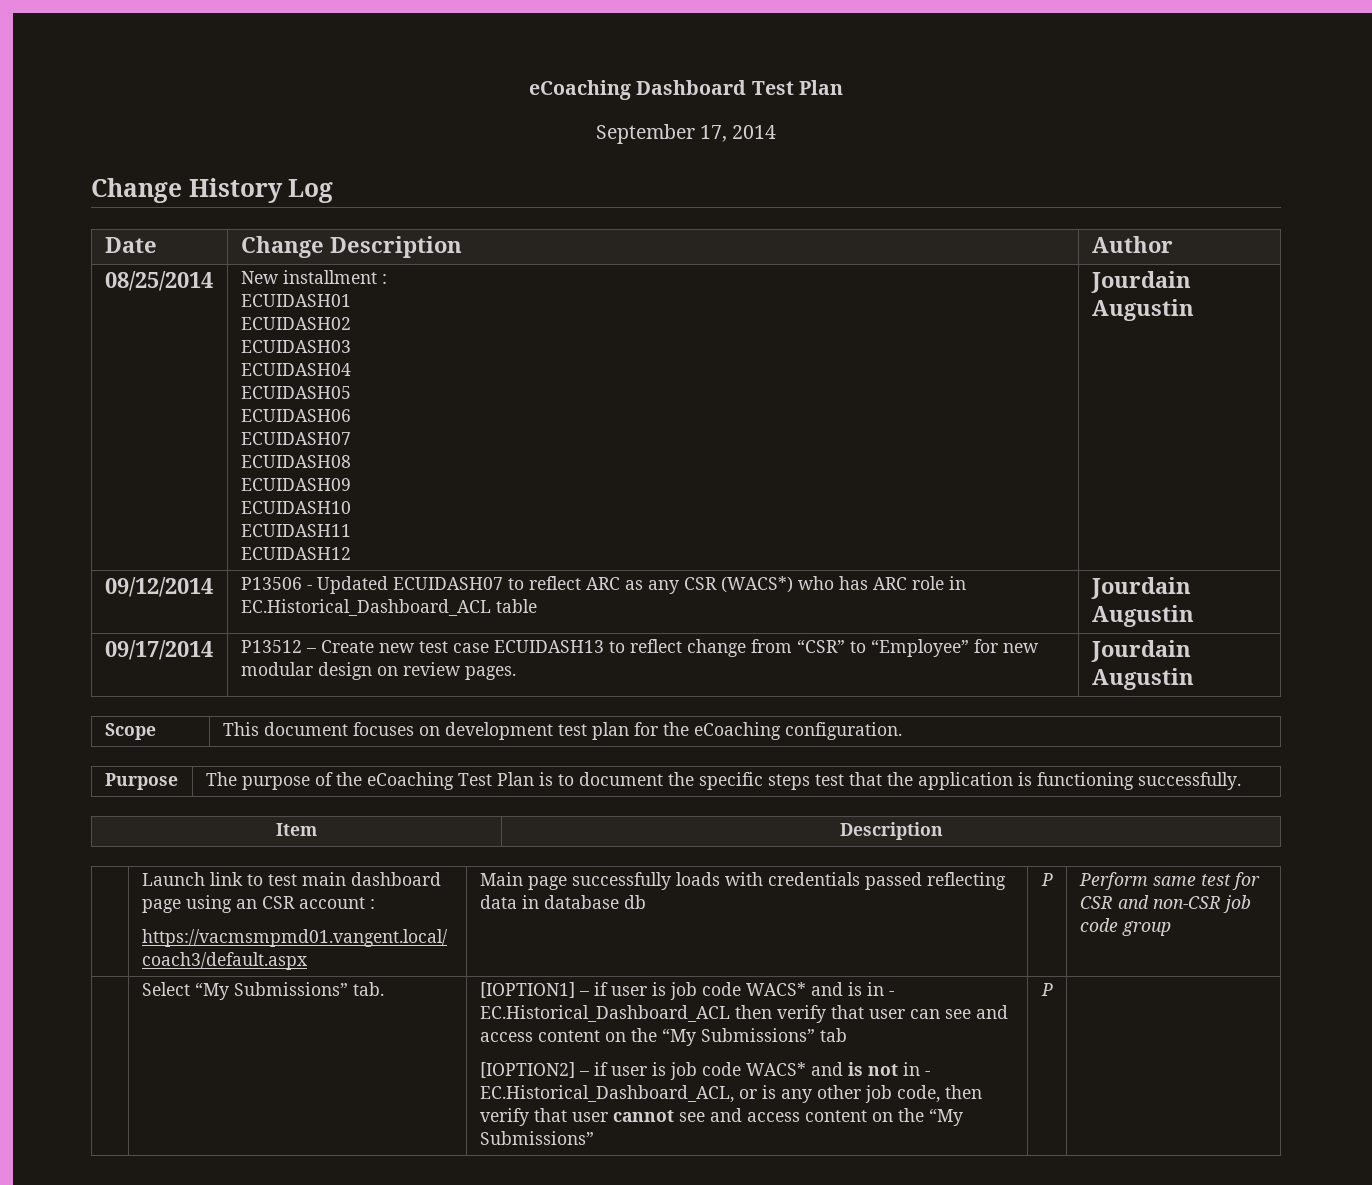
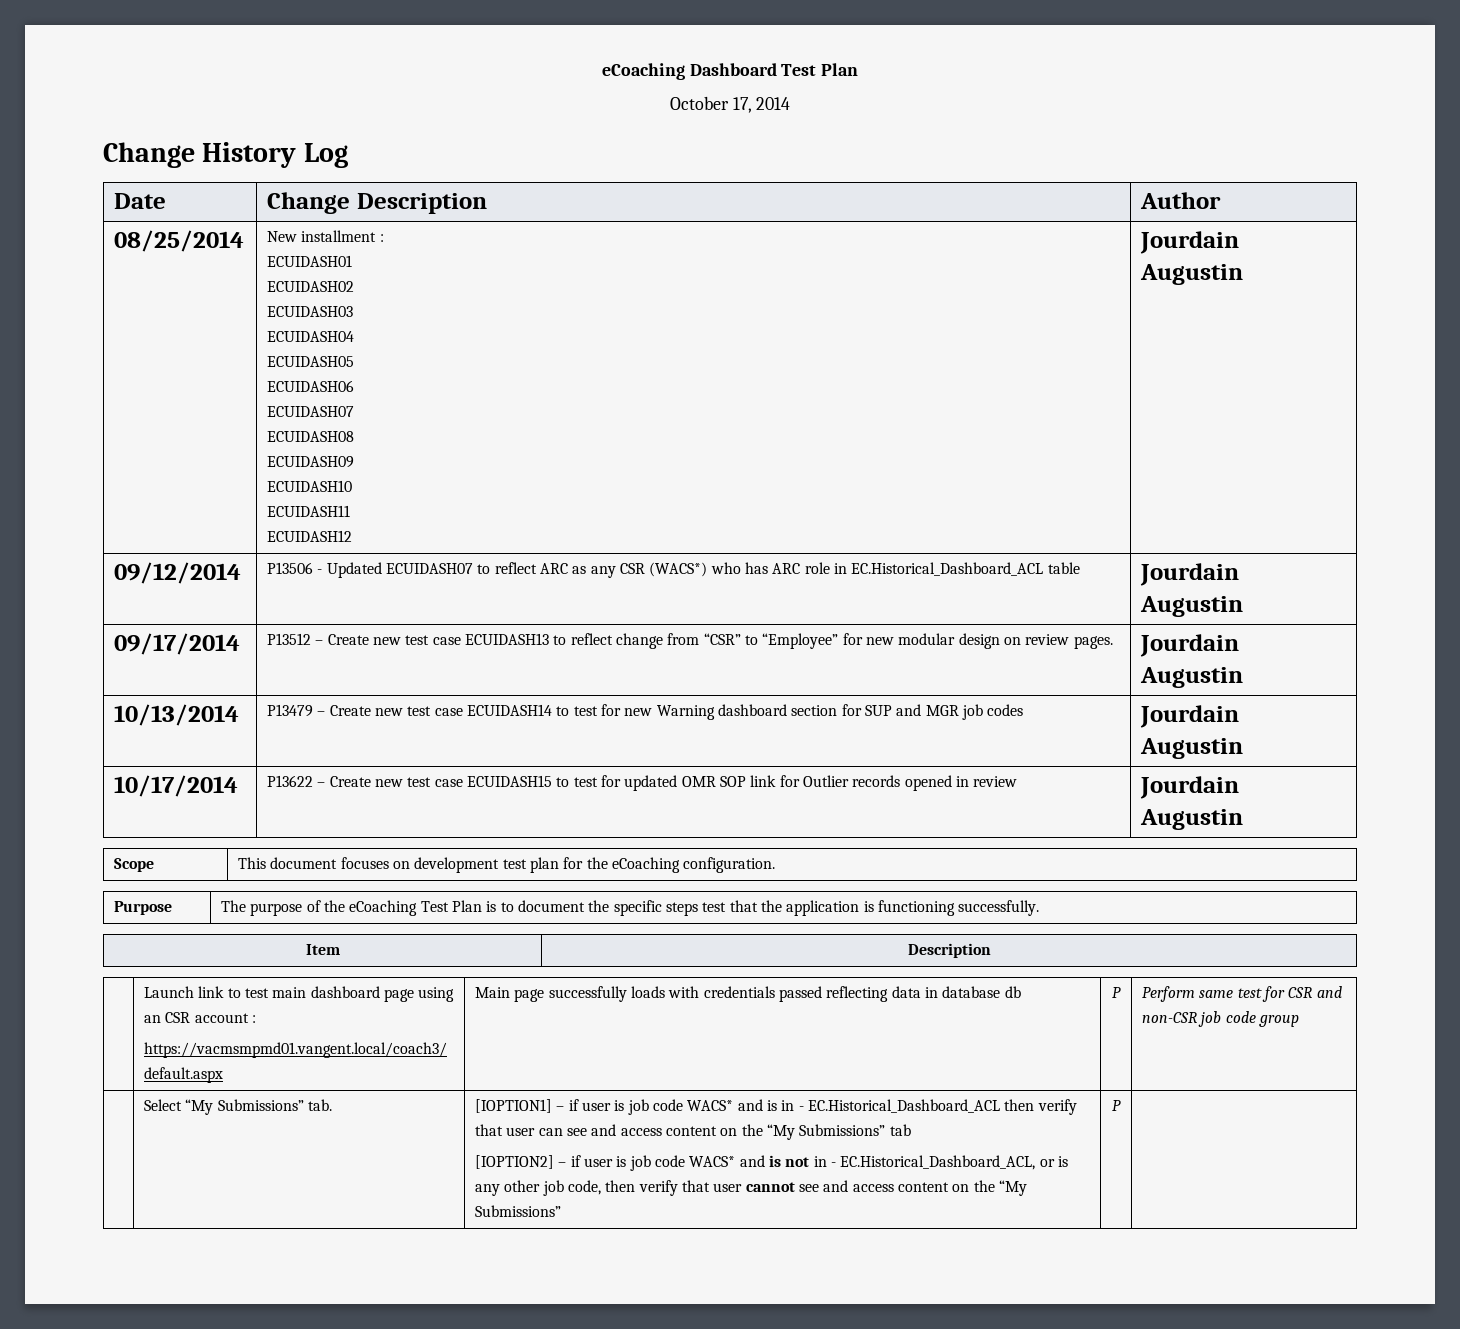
- September 17, 2014
+ October 17, 2014
+ 10/13/2014 | P13479 – Create new test case ECUIDASH14 to test for new Warning dashboard section for SUP and MGR job codes | Jourdain Augustin
+ 10/17/2014 | P13622 – Create new test case ECUIDASH15 to test for updated OMR SOP link for Outlier records opened in review | Jourdain Augustin

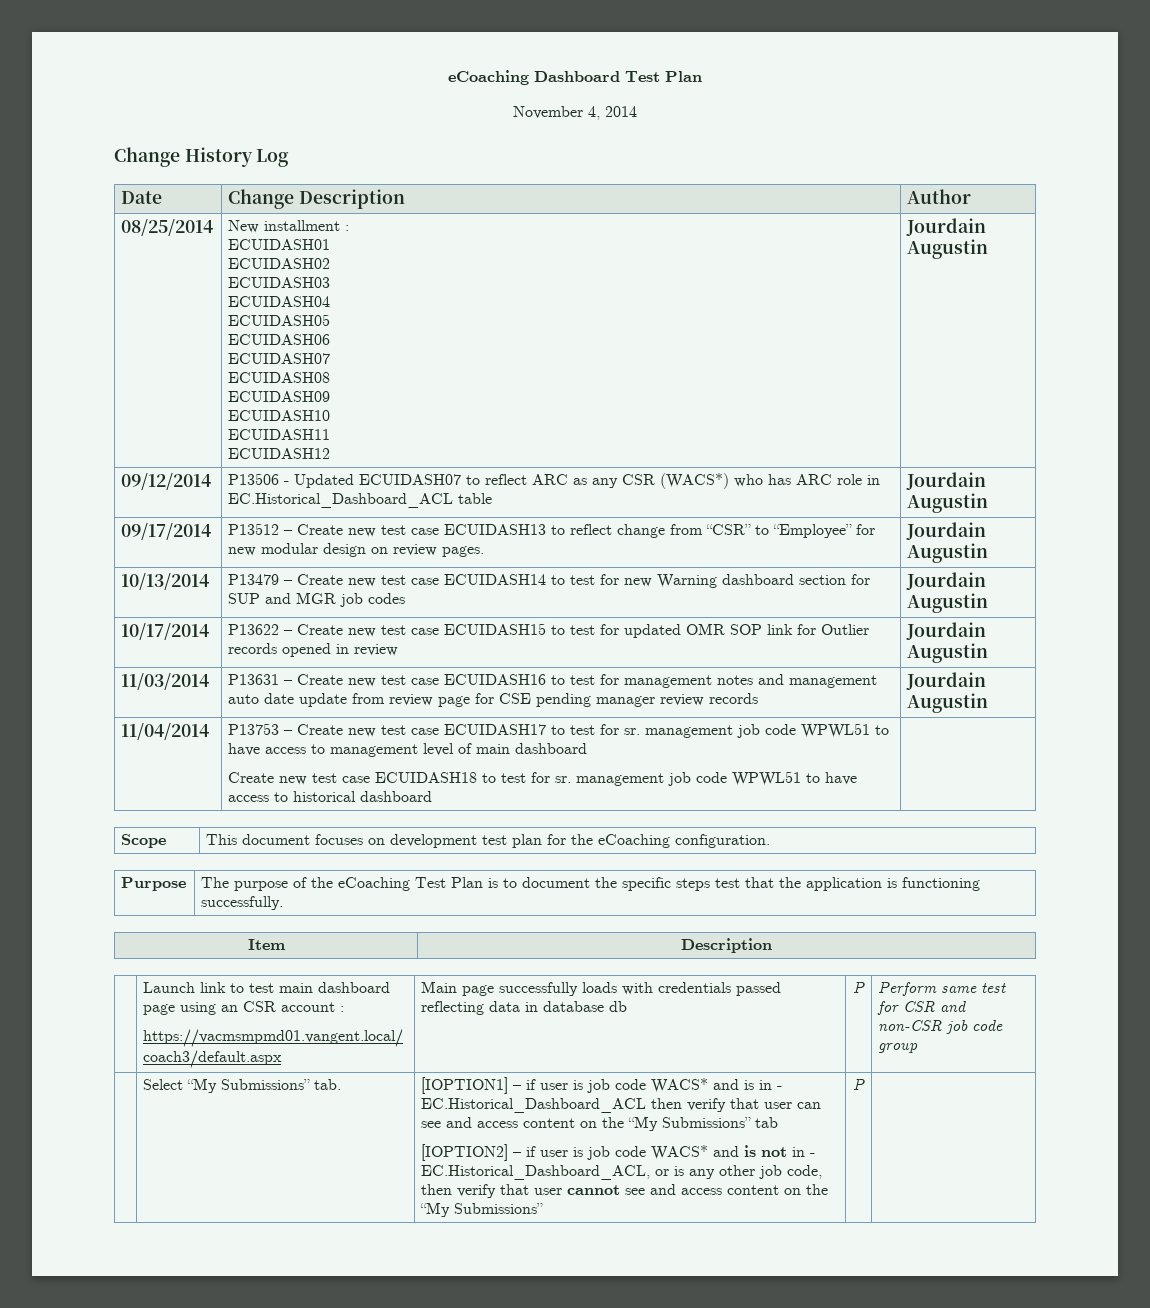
- October 17, 2014
+ November 4, 2014
+ 11/03/2014 | P13631 – Create new test case ECUIDASH16 to test for management notes and management auto date update from review page for CSE pending manager review records | Jourdain Augustin
+ 11/04/2014 | P13753 – Create new test case ECUIDASH17 to test for sr. management job code WPWL51 to have access to management level of main dashboard
+ Create new test case ECUIDASH18 to test for sr. management job code WPWL51 to have access to historical dashboard

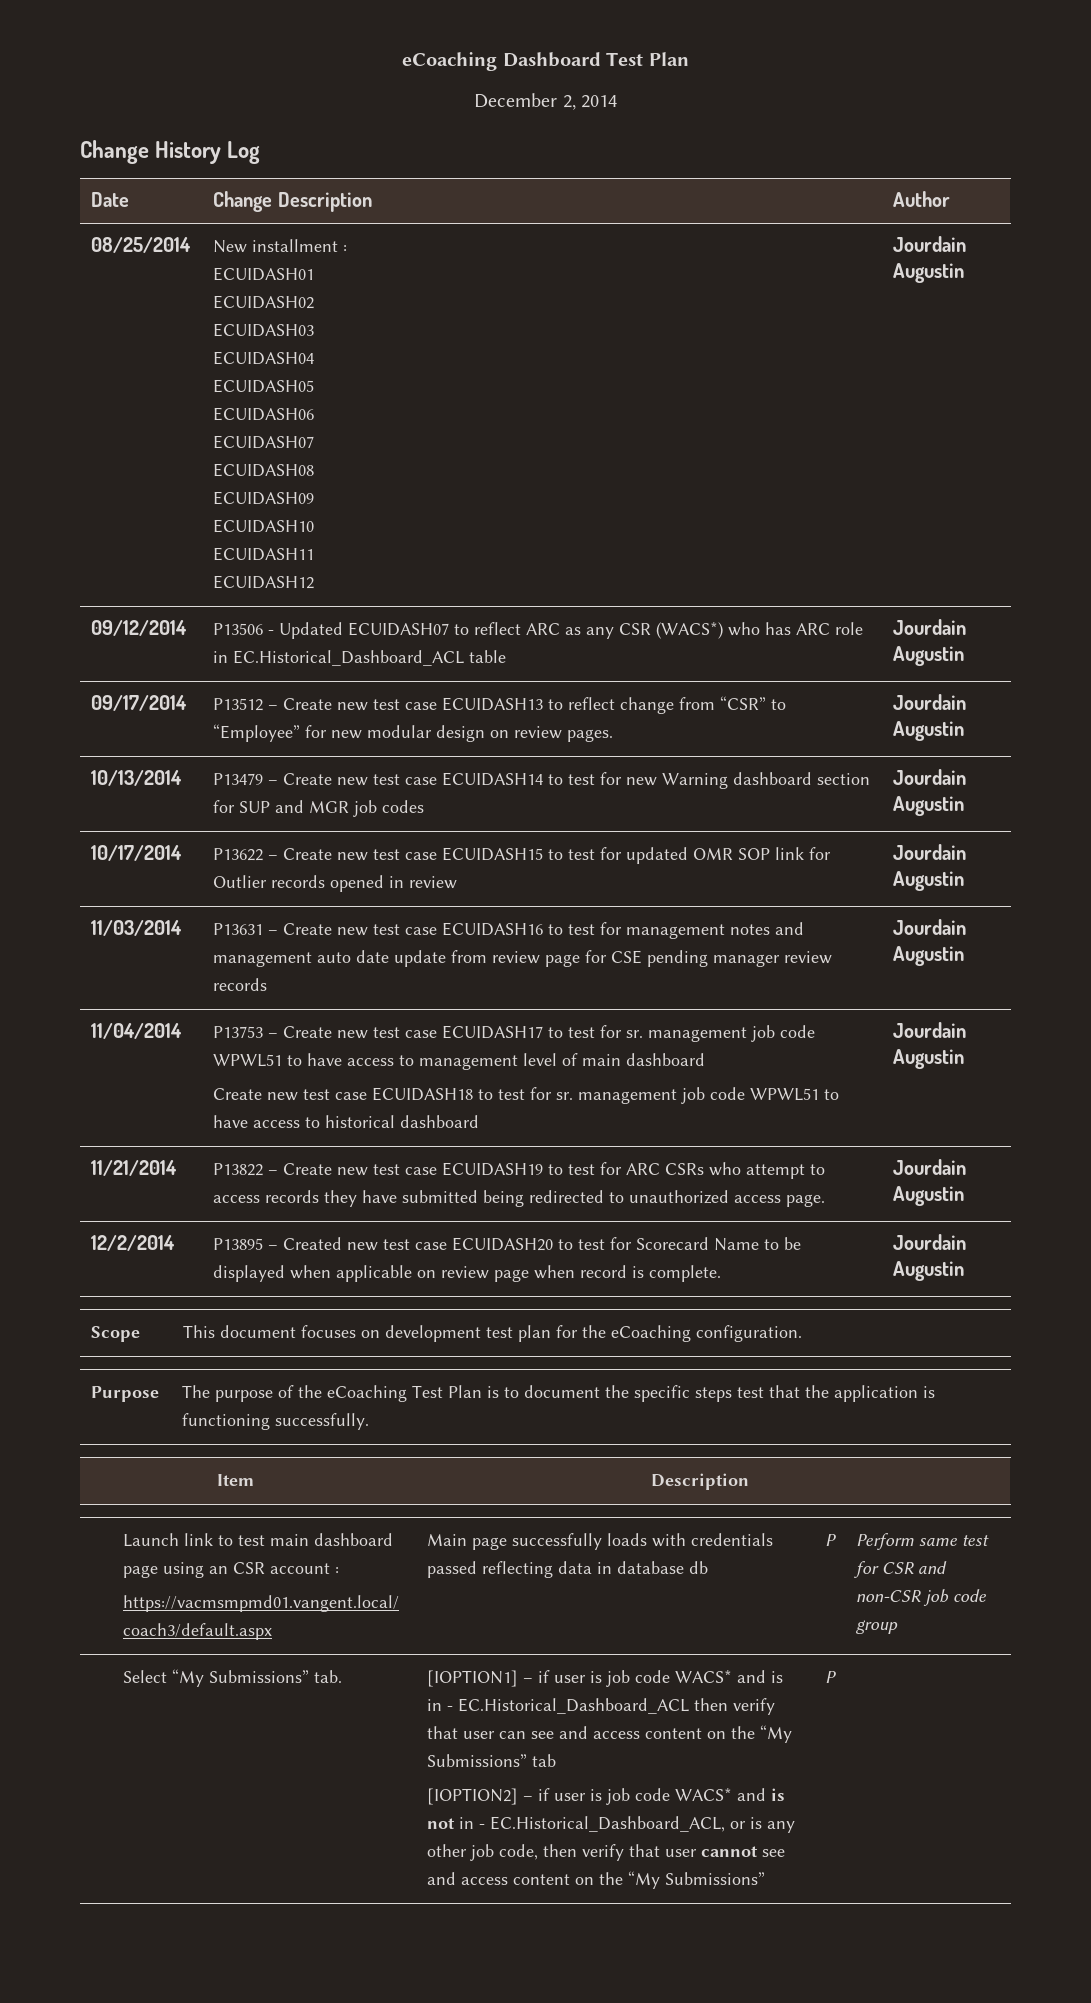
- November 4, 2014
+ December 2, 2014
- Create new test case ECUIDASH18 to test for sr. management job code WPWL51 to have access to historical dashboard
+ Create new test case ECUIDASH18 to test for sr. management job code WPWL51 to have access to historical dashboard | Jourdain Augustin
+ 11/21/2014 | P13822 – Create new test case ECUIDASH19 to test for ARC CSRs who attempt to access records they have submitted being redirected to unauthorized access page. | Jourdain Augustin
+ 12/2/2014 | P13895 – Created new test case ECUIDASH20 to test for Scorecard Name to be displayed when applicable on review page when record is complete. | Jourdain Augustin

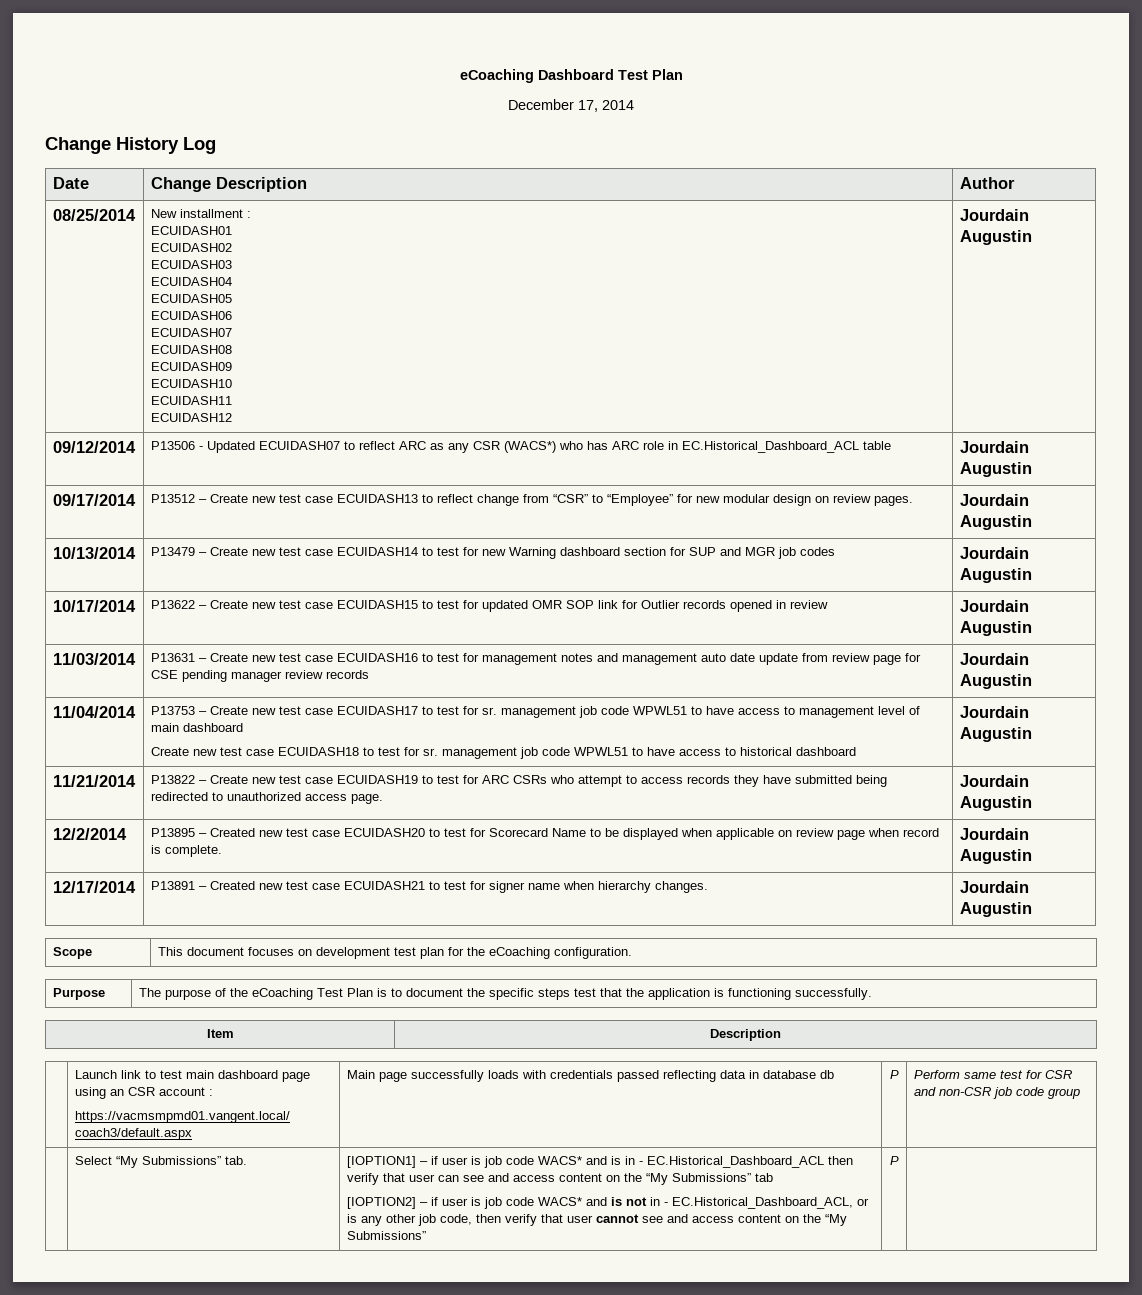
- December 2, 2014
+ December 17, 2014
+ 12/17/2014 | P13891 – Created new test case ECUIDASH21 to test for signer name when hierarchy changes. | Jourdain Augustin

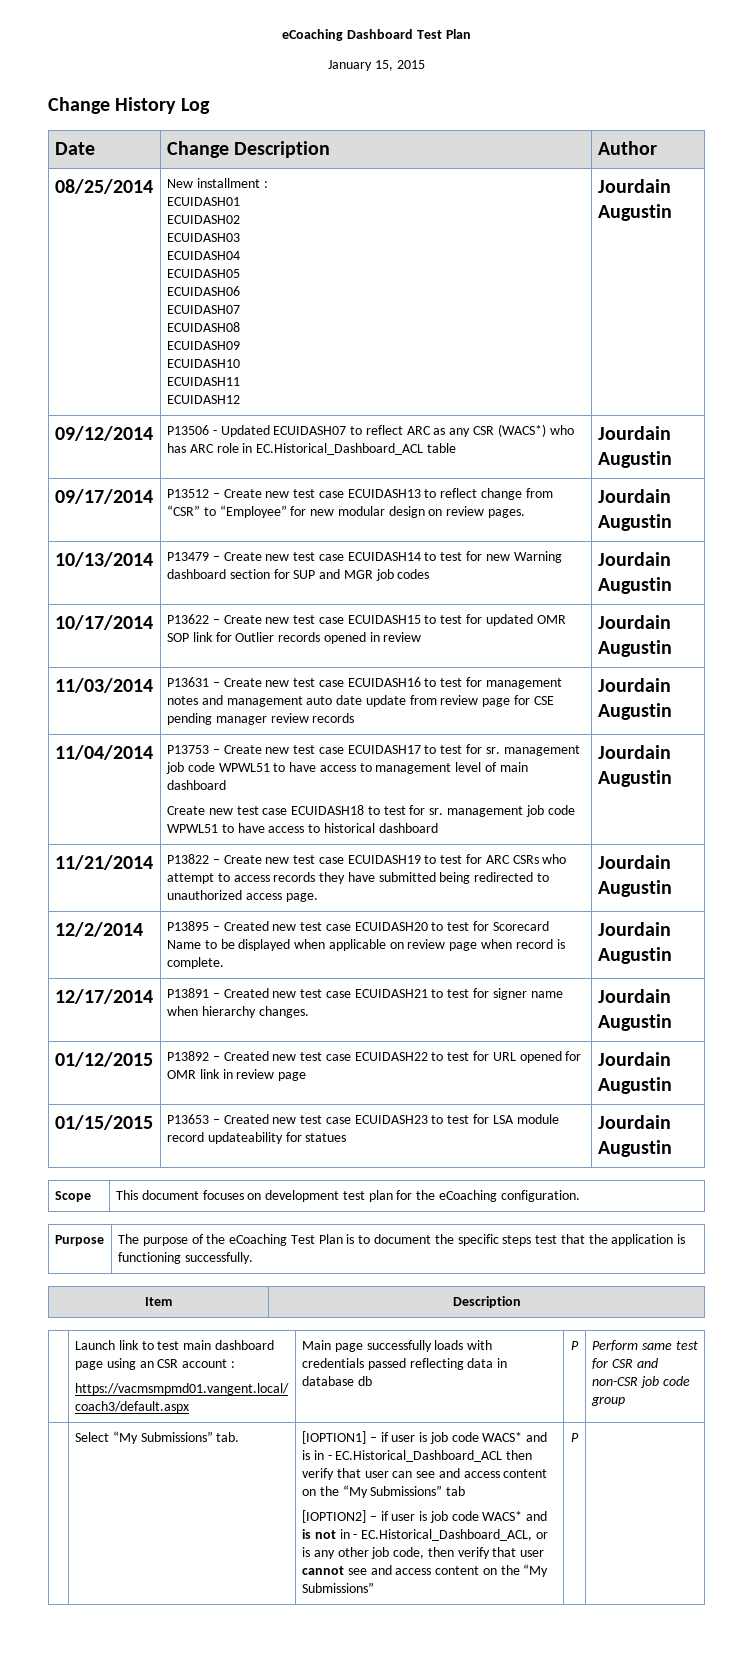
- December 17, 2014
+ January 15, 2015
+ 01/12/2015 | P13892 – Created new test case ECUIDASH22 to test for URL opened for OMR link in review page | Jourdain Augustin
+ 01/15/2015 | P13653 – Created new test case ECUIDASH23 to test for LSA module record updateability for statues | Jourdain Augustin

